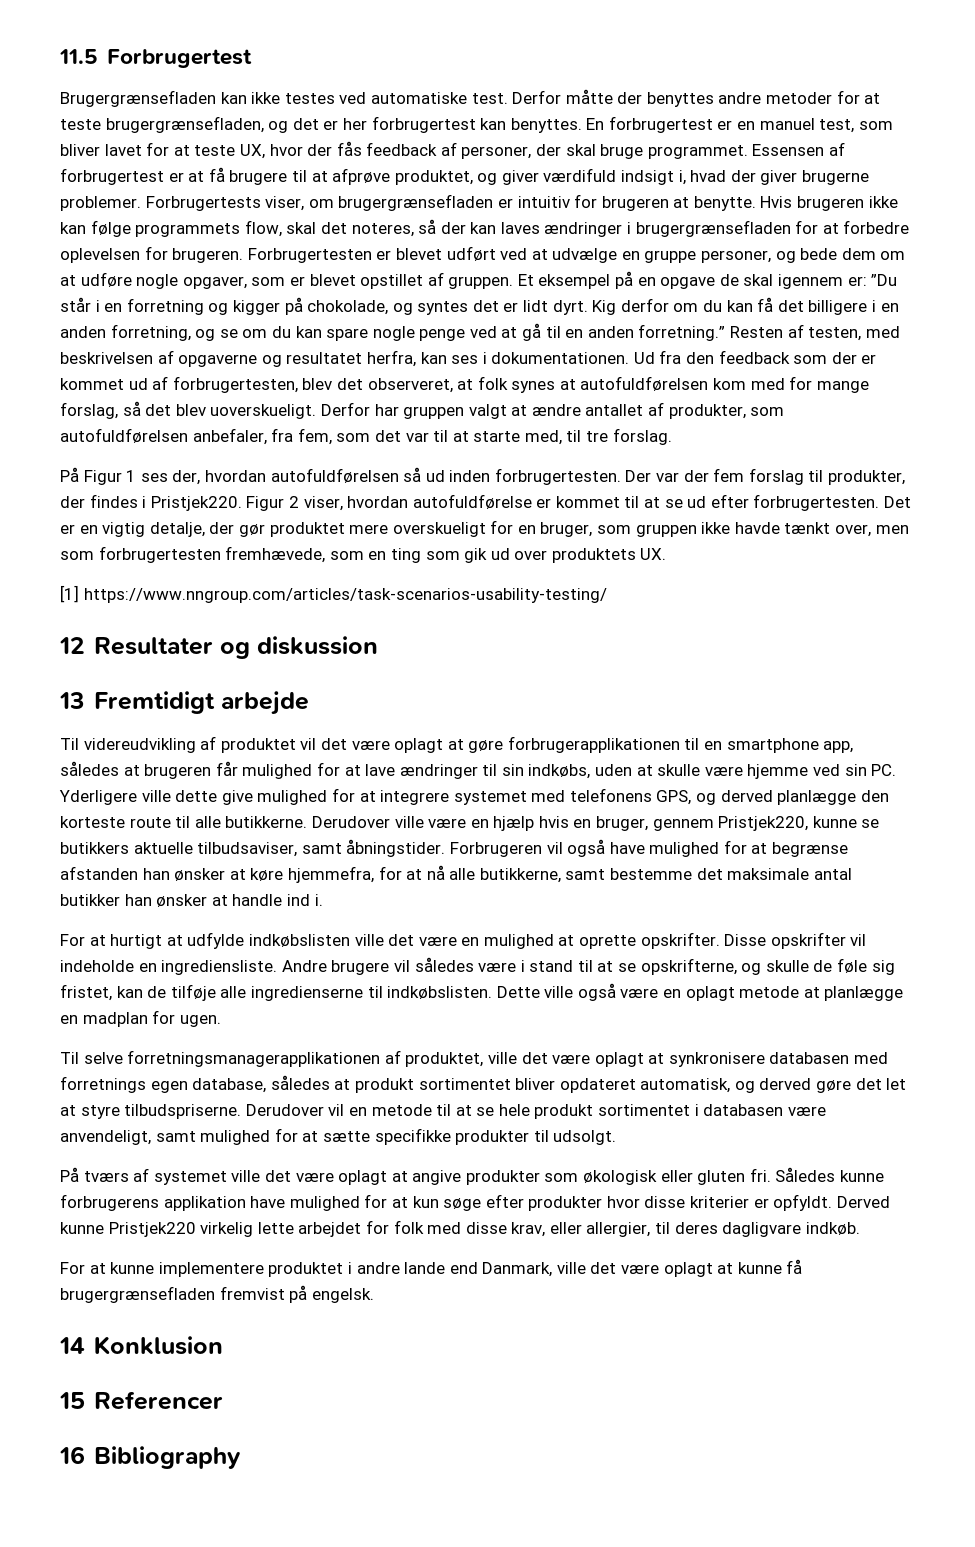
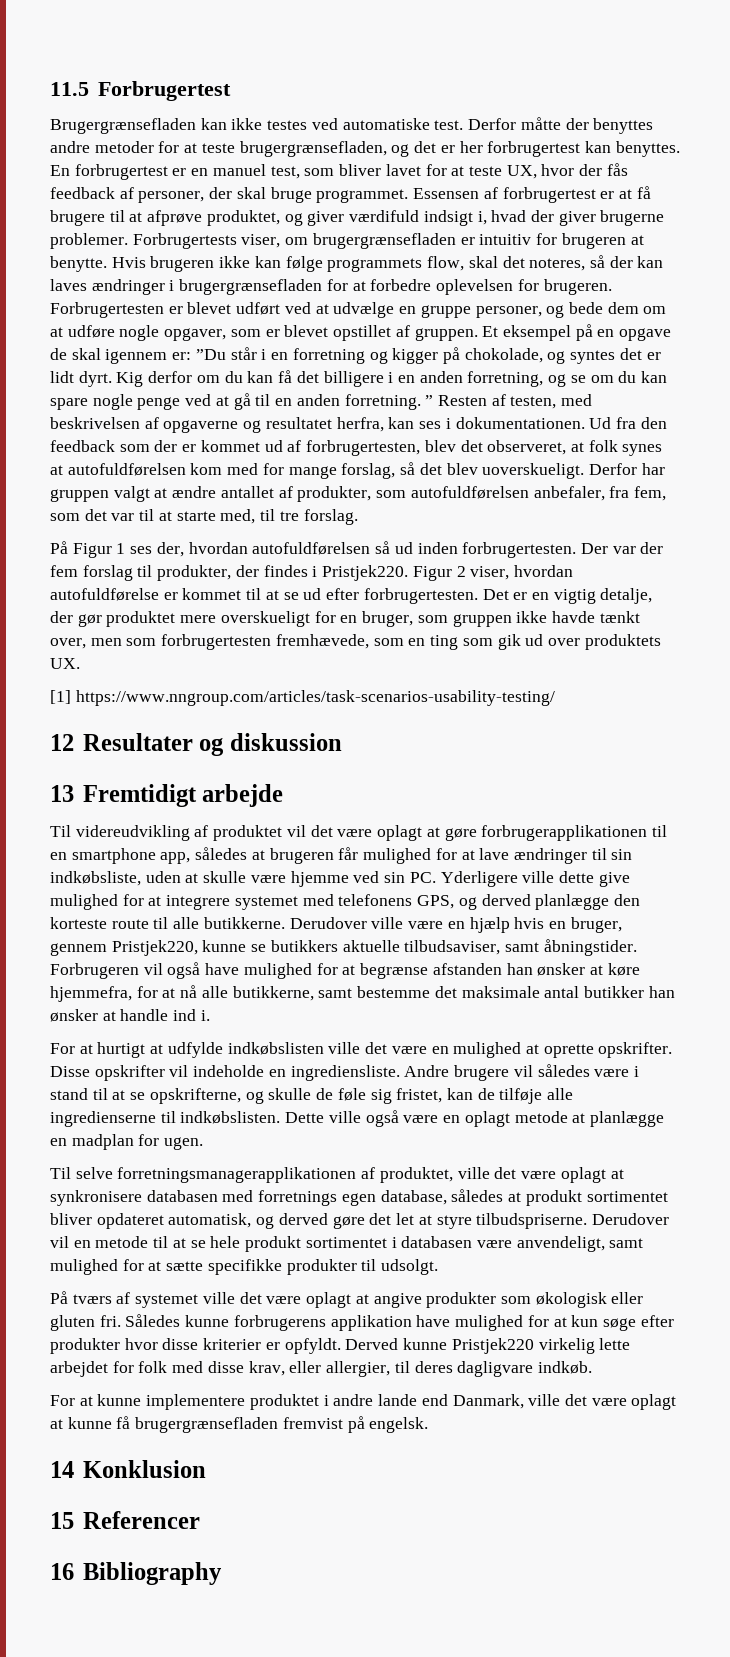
- Kig derfor om du kan få det billigere i en anden forretning, og se om du kan spare nogle penge ved at gå til en anden forretning.” Resten af testen, med beskrivelsen af opgaverne og resultatet herfra, kan ses i dokumentationen.
+ Kig derfor om du kan få det billigere i en anden forretning, og se om du kan spare nogle penge ved at gå til en anden forretning. ” Resten af testen, med beskrivelsen af opgaverne og resultatet herfra, kan ses i dokumentationen.
- Til videreudvikling af produktet vil det være oplagt at gøre forbrugerapplikationen til en smartphone app, således at brugeren får mulighed for at lave ændringer til sin indkøbs, uden at skulle være hjemme ved sin PC. Yderligere ville dette give mulighed for at integrere systemet med telefonens GPS, og derved planlægge den korteste route til alle butikkerne.
+ Til videreudvikling af produktet vil det være oplagt at gøre forbrugerapplikationen til en smartphone app, således at brugeren får mulighed for at lave ændringer til sin indkøbsliste, uden at skulle være hjemme ved sin PC. Yderligere ville dette give mulighed for at integrere systemet med telefonens GPS, og derved planlægge den korteste route til alle butikkerne.

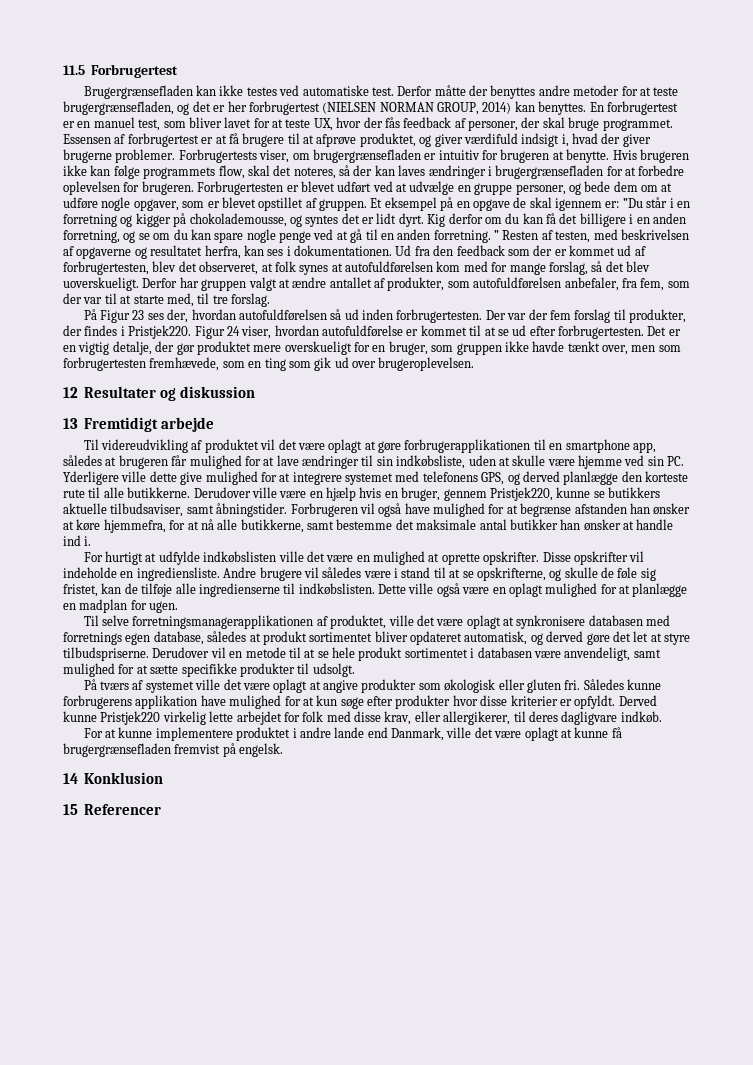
- Derfor måtte der benyttes andre metoder for at teste brugergrænsefladen, og det er her forbrugertest kan benyttes.
+ Derfor måtte der benyttes andre metoder for at teste brugergrænsefladen, og det er her forbrugertest (NIELSEN NORMAN GROUP, 2014) kan benyttes.
- Et eksempel på en opgave de skal igennem er: ”Du står i en forretning og kigger på chokolade, og syntes det er lidt dyrt.
+ Et eksempel på en opgave de skal igennem er: ”Du står i en forretning og kigger på chokolademousse, og syntes det er lidt dyrt.
- Derfor har gruppen valgt at ændre antallet af produkter, som autofuldførelsen anbefaler, fra fem, som det var til at starte med, til tre forslag.
+ Derfor har gruppen valgt at ændre antallet af produkter, som autofuldførelsen anbefaler, fra fem, som der var til at starte med, til tre forslag.
- På Figur 1 ses der, hvordan autofuldførelsen så ud inden forbrugertesten.
+ På Figur 23 ses der, hvordan autofuldførelsen så ud inden forbrugertesten.
- Figur 2 viser, hvordan autofuldførelse er kommet til at se ud efter forbrugertesten.
+ Figur 24 viser, hvordan autofuldførelse er kommet til at se ud efter forbrugertesten.
- Det er en vigtig detalje, der gør produktet mere overskueligt for en bruger, som gruppen ikke havde tænkt over, men som forbrugertesten fremhævede, som en ting som gik ud over produktets UX.
- [1] https://www.nngroup.com/articles/task-scenarios-usability-testing/
+ Det er en vigtig detalje, der gør produktet mere overskueligt for en bruger, som gruppen ikke havde tænkt over, men som forbrugertesten fremhævede, som en ting som gik ud over brugeroplevelsen.
- Til videreudvikling af produktet vil det være oplagt at gøre forbrugerapplikationen til en smartphone app, således at brugeren får mulighed for at lave ændringer til sin indkøbsliste, uden at skulle være hjemme ved sin PC. Yderligere ville dette give mulighed for at integrere systemet med telefonens GPS, og derved planlægge den korteste route til alle butikkerne.
+ Til videreudvikling af produktet vil det være oplagt at gøre forbrugerapplikationen til en smartphone app, således at brugeren får mulighed for at lave ændringer til sin indkøbsliste, uden at skulle være hjemme ved sin PC. Yderligere ville dette give mulighed for at integrere systemet med telefonens GPS, og derved planlægge den korteste rute til alle butikkerne.
- For at hurtigt at udfylde indkøbslisten ville det være en mulighed at oprette opskrifter.
+ For hurtigt at udfylde indkøbslisten ville det være en mulighed at oprette opskrifter.
- Dette ville også være en oplagt metode at planlægge en madplan for ugen.
+ Dette ville også være en oplagt mulighed for at planlægge en madplan for ugen.
- Derved kunne Pristjek220 virkelig lette arbejdet for folk med disse krav, eller allergier, til deres dagligvare indkøb.
+ Derved kunne Pristjek220 virkelig lette arbejdet for folk med disse krav, eller allergikerer, til deres dagligvare indkøb.
- 16 Bibliography

